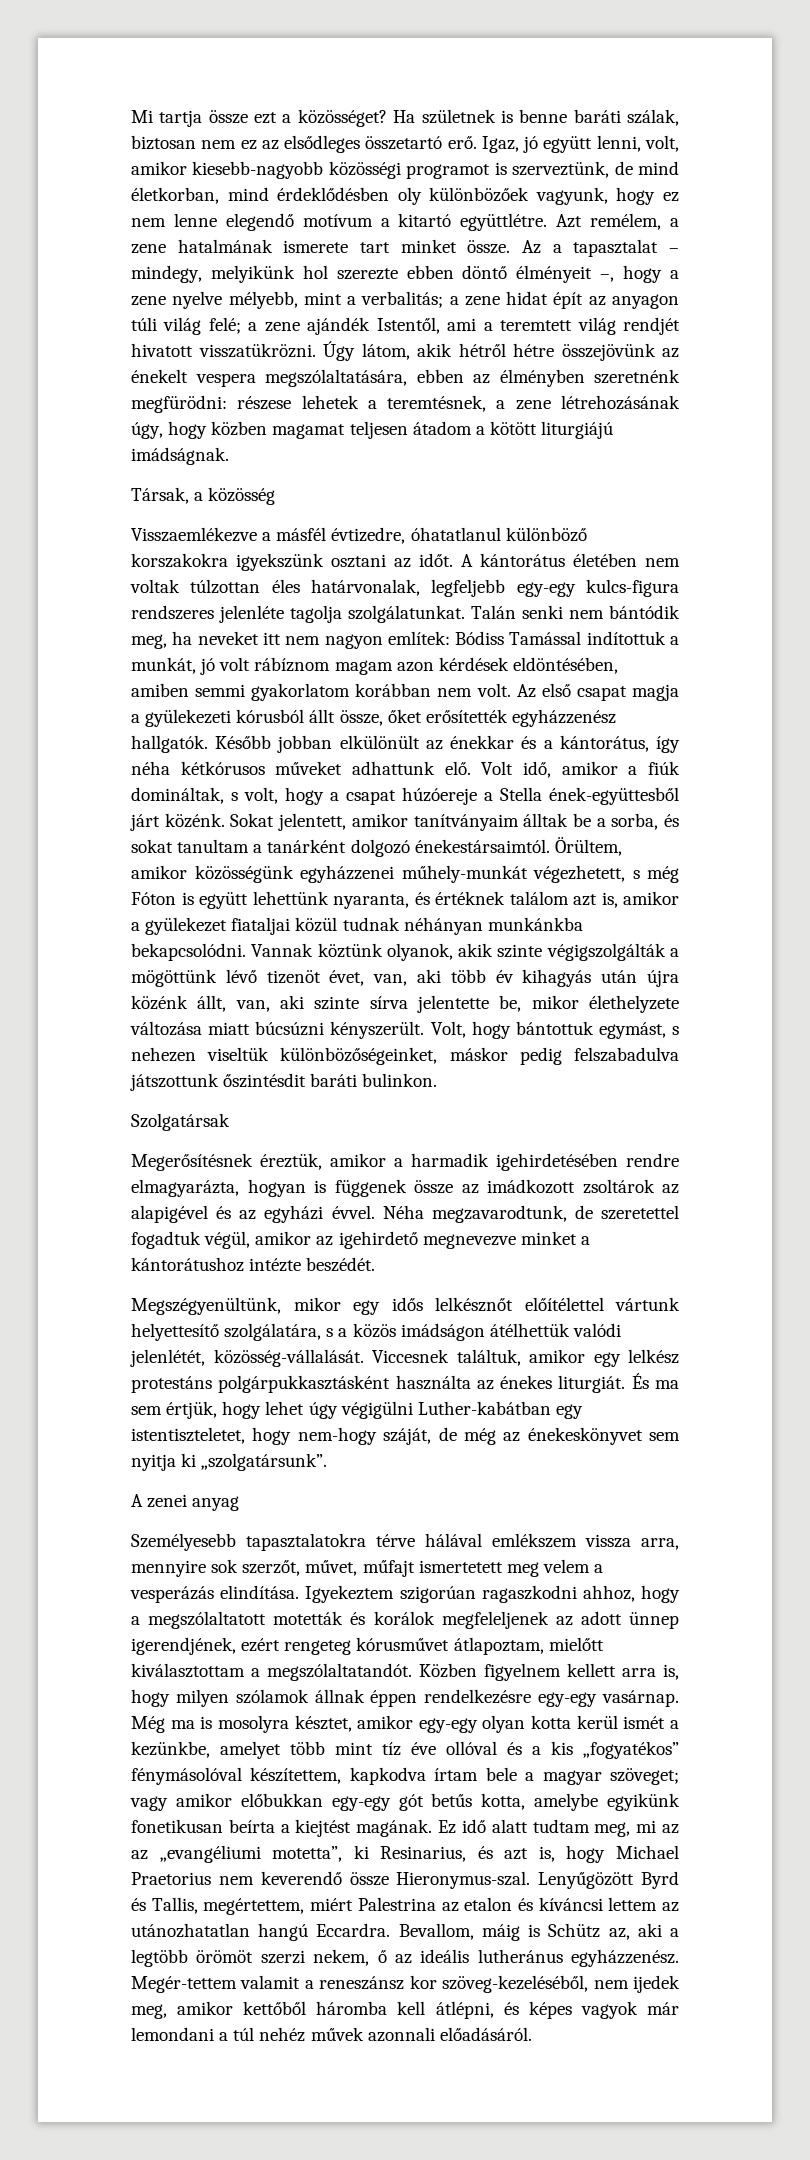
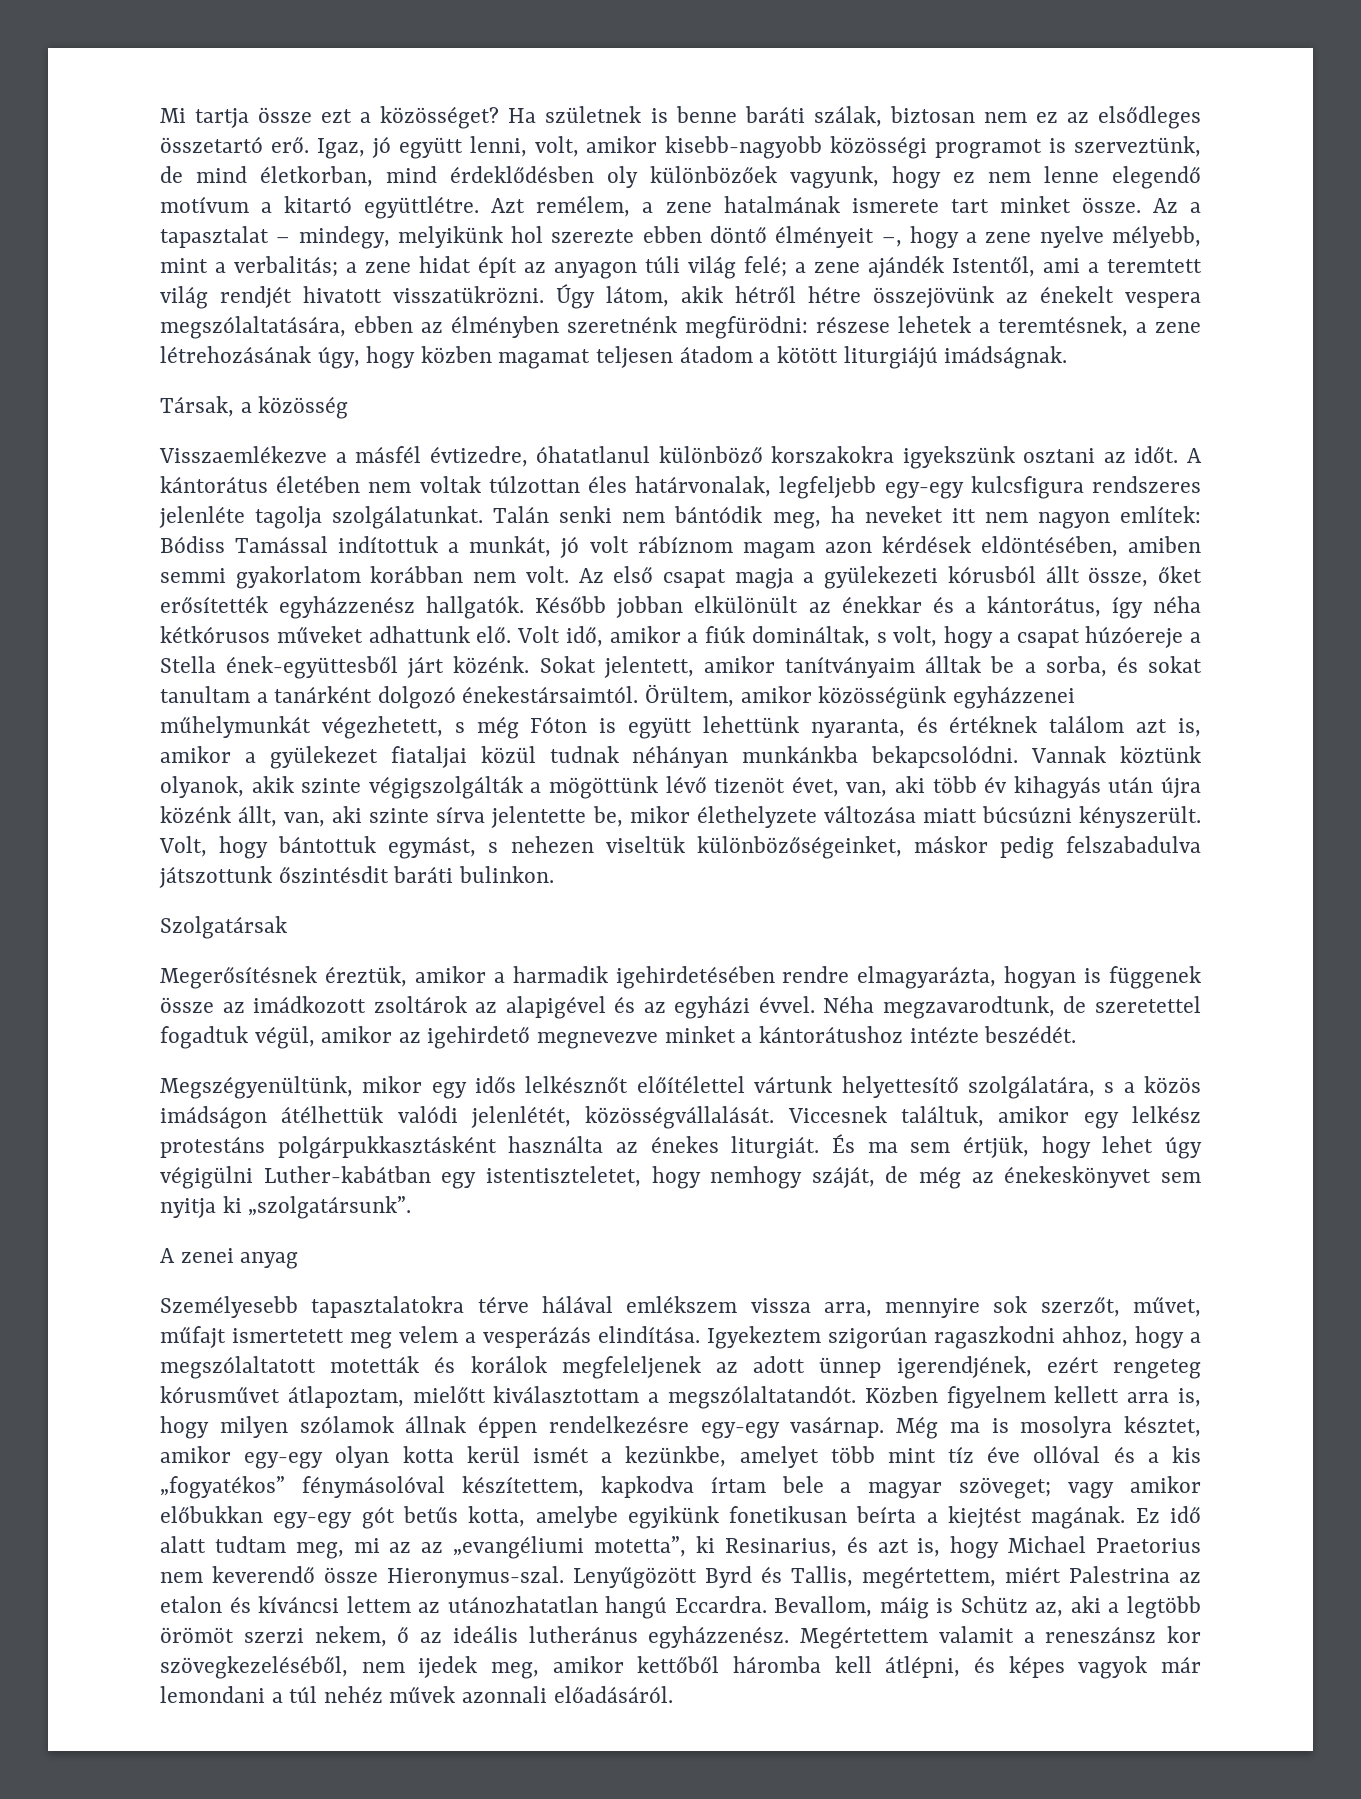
- Igaz, jó együtt lenni, volt, amikor kiesebb-nagyobb közösségi programot is szerveztünk, de mind életkorban, mind érdeklődésben oly különbözőek vagyunk, hogy ez nem lenne elegendő motívum a kitartó együttlétre.
+ Igaz, jó együtt lenni, volt, amikor kisebb-nagyobb közösségi programot is szerveztünk, de mind életkorban, mind érdeklődésben oly különbözőek vagyunk, hogy ez nem lenne elegendő motívum a kitartó együttlétre.
- A kántorátus életében nem voltak túlzottan éles határvonalak, legfeljebb egy-egy kulcs-figura rendszeres jelenléte tagolja szolgálatunkat.
+ A kántorátus életében nem voltak túlzottan éles határvonalak, legfeljebb egy-egy kulcsfigura rendszeres jelenléte tagolja szolgálatunkat.
- Örültem, amikor közösségünk egyházzenei műhely-munkát végezhetett, s még Fóton is együtt lehettünk nyaranta, és értéknek találom azt is, amikor a gyülekezet fiataljai közül tudnak néhányan munkánkba bekapcsolódni.
+ Örültem, amikor közösségünk egyházzenei műhelymunkát végezhetett, s még Fóton is együtt lehettünk nyaranta, és értéknek találom azt is, amikor a gyülekezet fiataljai közül tudnak néhányan munkánkba bekapcsolódni.
- Megszégyenültünk, mikor egy idős lelkésznőt előítélettel vártunk helyettesítő szolgálatára, s a közös imádságon átélhettük valódi jelenlétét, közösség-vállalását.
+ Megszégyenültünk, mikor egy idős lelkésznőt előítélettel vártunk helyettesítő szolgálatára, s a közös imádságon átélhettük valódi jelenlétét, közösségvállalását.
- És ma sem értjük, hogy lehet úgy végigülni Luther-kabátban egy istentiszteletet, hogy nem-hogy száját, de még az énekeskönyvet sem nyitja ki „szolgatársunk”.
+ És ma sem értjük, hogy lehet úgy végigülni Luther-kabátban egy istentiszteletet, hogy nemhogy száját, de még az énekeskönyvet sem nyitja ki „szolgatársunk”.
- Megér-tettem valamit a reneszánsz kor szöveg-kezeléséből, nem ijedek meg, amikor kettőből háromba kell átlépni, és képes vagyok már lemondani a túl nehéz művek azonnali előadásáról.
+ Megértettem valamit a reneszánsz kor szövegkezeléséből, nem ijedek meg, amikor kettőből háromba kell átlépni, és képes vagyok már lemondani a túl nehéz művek azonnali előadásáról.

